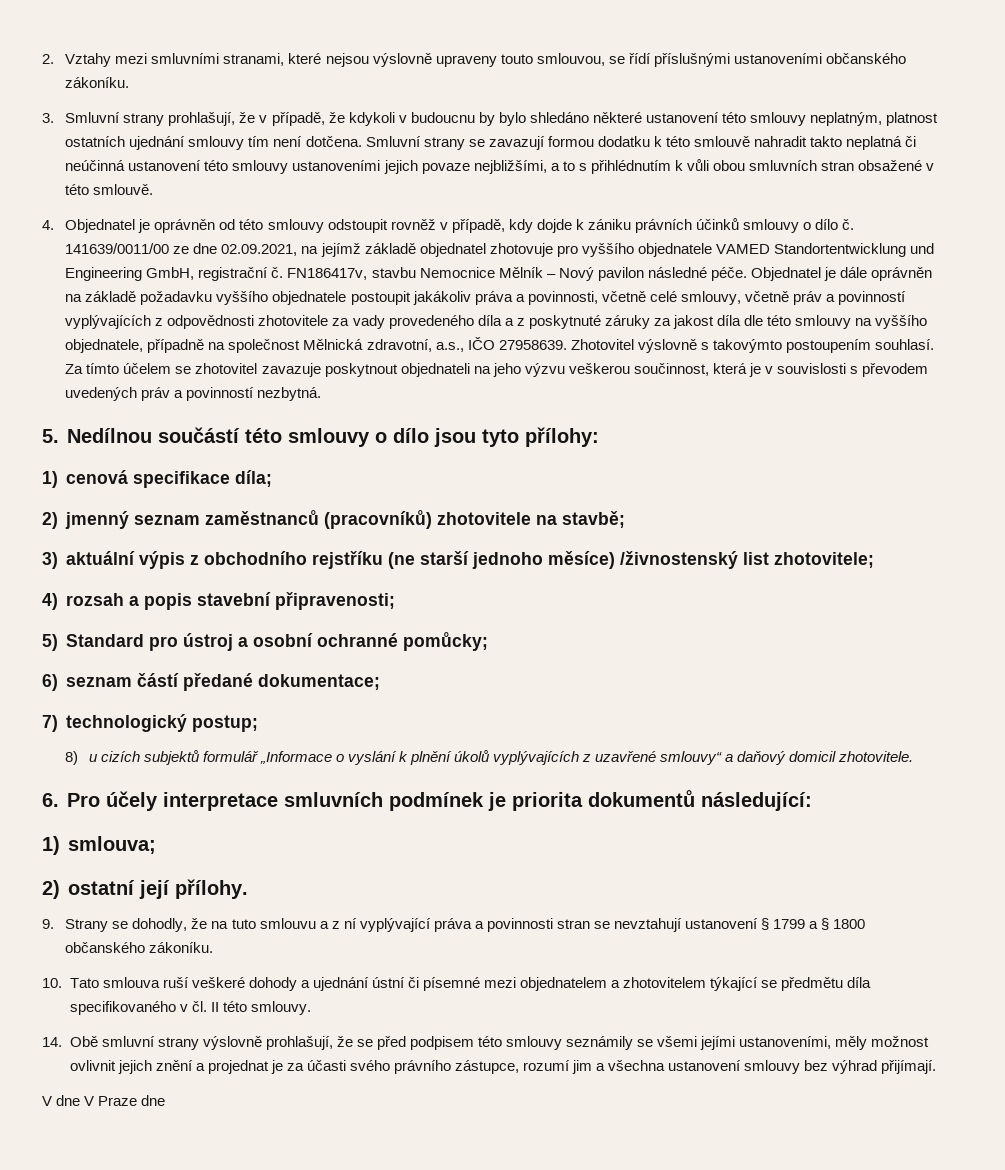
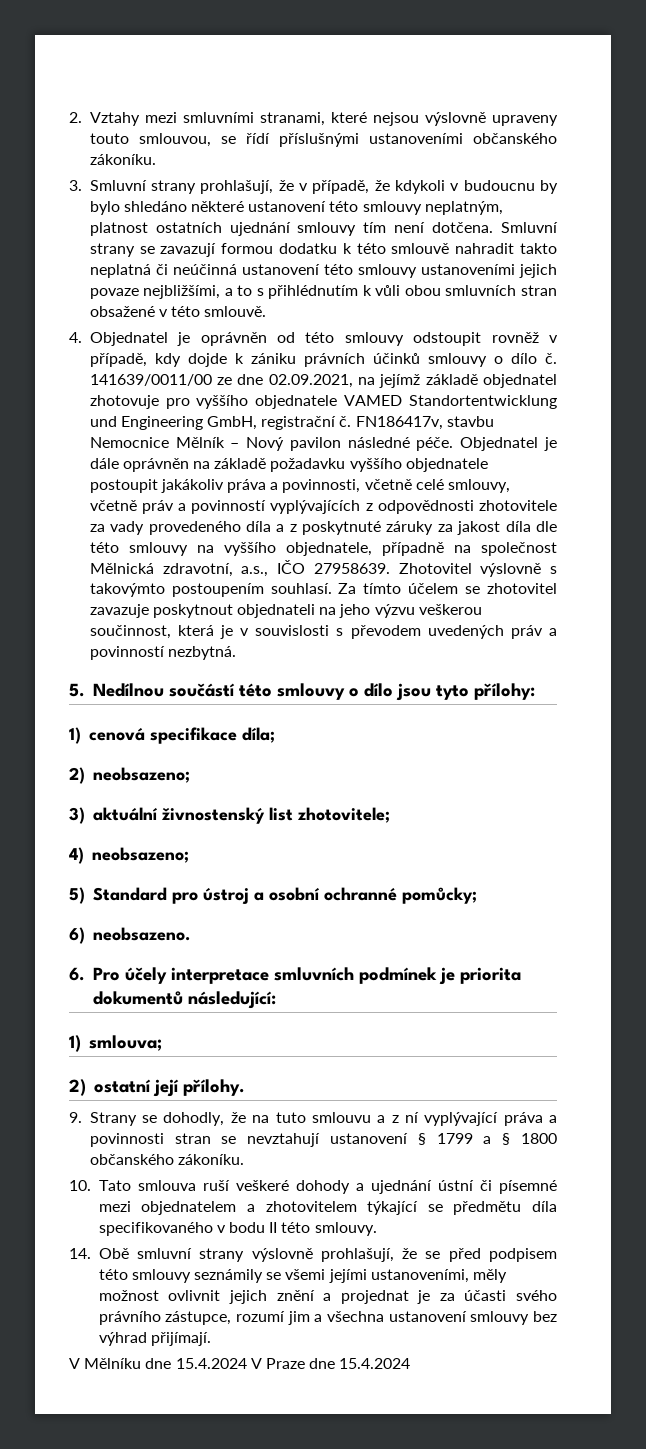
- 2) jmenný seznam zaměstnanců (pracovníků) zhotovitele na stavbě;
- 3) aktuální výpis z obchodního rejstříku (ne starší jednoho měsíce) /živnostenský list zhotovitele;
- 4) rozsah a popis stavební připravenosti;
+ 2) neobsazeno;
+ 3) aktuální živnostenský list zhotovitele;
+ 4) neobsazeno;
- 6) seznam částí předané dokumentace;
- 7) technologický postup;
- 8) u cizích subjektů formulář „Informace o vyslání k plnění úkolů vyplývajících z uzavřené smlouvy“ a daňový domicil zhotovitele.
+ 6) neobsazeno.
- 10. Tato smlouva ruší veškeré dohody a ujednání ústní či písemné mezi objednatelem a zhotovitelem týkající se předmětu díla specifikovaného v čl. II této smlouvy.
+ 10. Tato smlouva ruší veškeré dohody a ujednání ústní či písemné mezi objednatelem a zhotovitelem týkající se předmětu díla specifikovaného v bodu II této smlouvy.
- V dne V Praze dne
+ V Mělníku dne 15.4.2024 V Praze dne 15.4.2024

